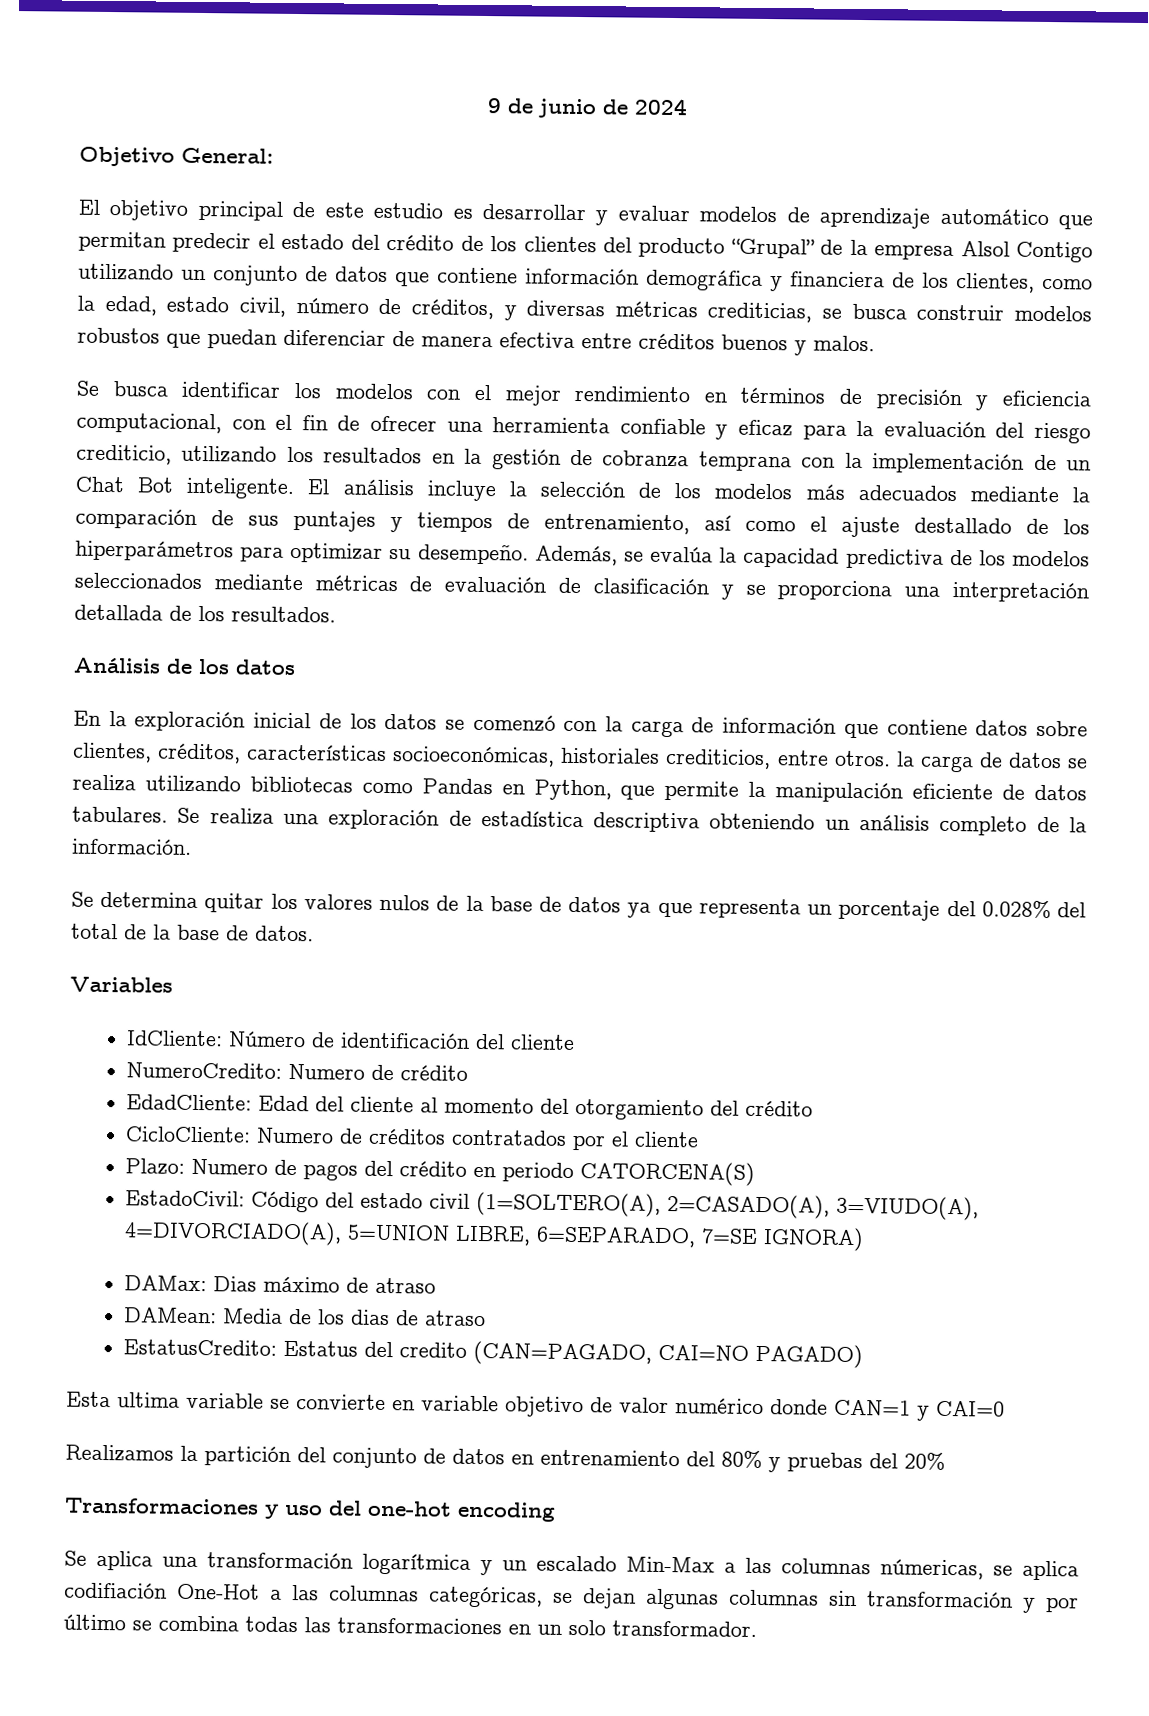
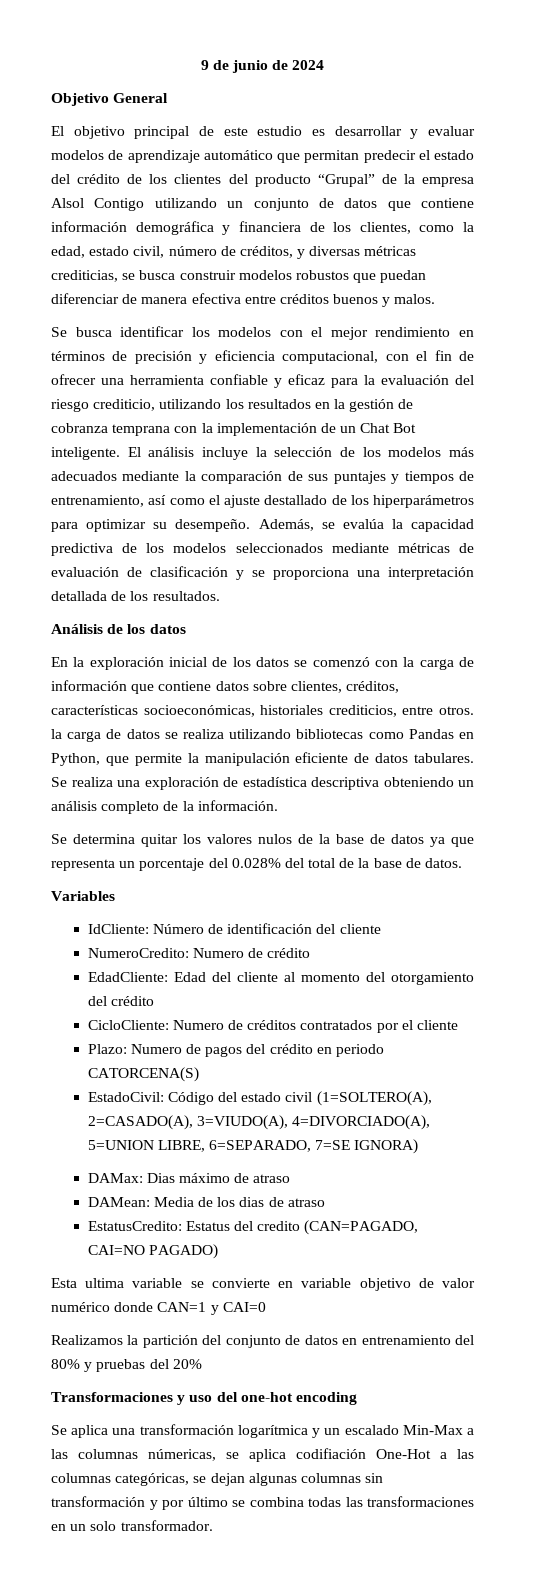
- Objetivo General:
+ Objetivo General

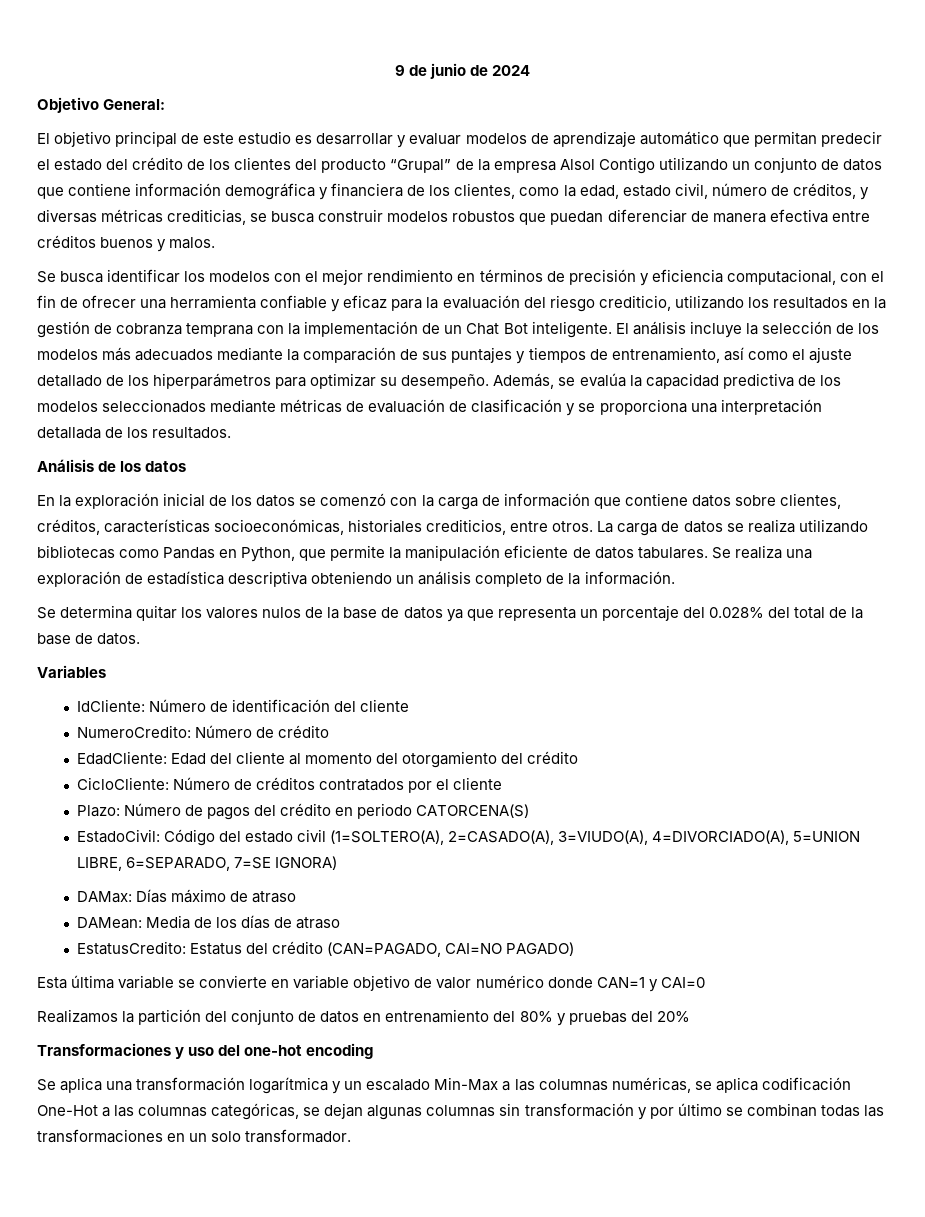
- Objetivo General
+ Objetivo General:
- El análisis incluye la selección de los modelos más adecuados mediante la comparación de sus puntajes y tiempos de entrenamiento, así como el ajuste destallado de los hiperparámetros para optimizar su desempeño.
+ El análisis incluye la selección de los modelos más adecuados mediante la comparación de sus puntajes y tiempos de entrenamiento, así como el ajuste detallado de los hiperparámetros para optimizar su desempeño.
- En la exploración inicial de los datos se comenzó con la carga de información que contiene datos sobre clientes, créditos, características socioeconómicas, historiales crediticios, entre otros. la carga de datos se realiza utilizando bibliotecas como Pandas en Python, que permite la manipulación eficiente de datos tabulares.
+ En la exploración inicial de los datos se comenzó con la carga de información que contiene datos sobre clientes, créditos, características socioeconómicas, historiales crediticios, entre otros. La carga de datos se realiza utilizando bibliotecas como Pandas en Python, que permite la manipulación eficiente de datos tabulares.
- NumeroCredito: Numero de crédito
+ NumeroCredito: Número de crédito
- CicloCliente: Numero de créditos contratados por el cliente
+ CicloCliente: Número de créditos contratados por el cliente
- Plazo: Numero de pagos del crédito en periodo CATORCENA(S)
+ Plazo: Número de pagos del crédito en periodo CATORCENA(S)
- DAMax: Dias máximo de atraso
+ DAMax: Días máximo de atraso
- DAMean: Media de los dias de atraso
+ DAMean: Media de los días de atraso
- EstatusCredito: Estatus del credito (CAN=PAGADO, CAI=NO PAGADO)
+ EstatusCredito: Estatus del crédito (CAN=PAGADO, CAI=NO PAGADO)
- Esta ultima variable se convierte en variable objetivo de valor numérico donde CAN=1 y CAI=0
+ Esta última variable se convierte en variable objetivo de valor numérico donde CAN=1 y CAI=0
- Se aplica una transformación logarítmica y un escalado Min-Max a las columnas númericas, se aplica codifiación One-Hot a las columnas categóricas, se dejan algunas columnas sin transformación y por último se combina todas las transformaciones en un solo transformador.
+ Se aplica una transformación logarítmica y un escalado Min-Max a las columnas numéricas, se aplica codificación One-Hot a las columnas categóricas, se dejan algunas columnas sin transformación y por último se combinan todas las transformaciones en un solo transformador.

